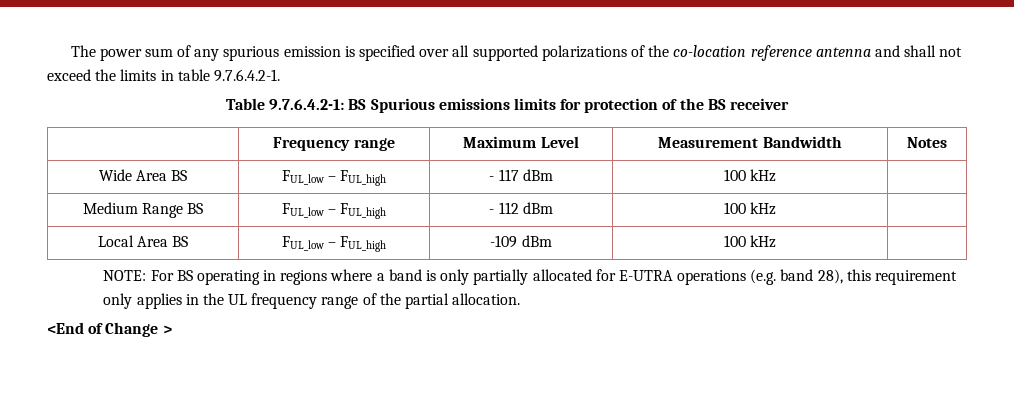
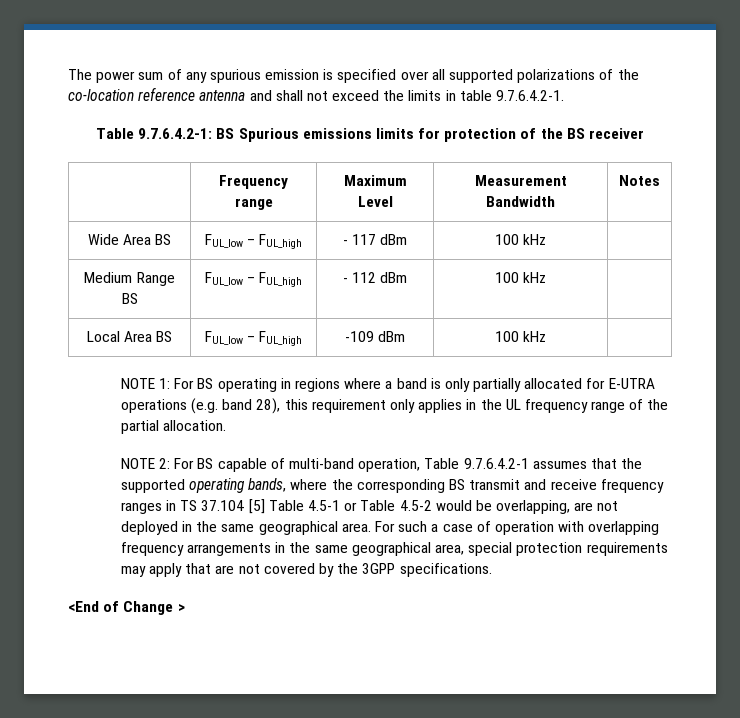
- NOTE: For BS operating in regions where a band is only partially allocated for E-UTRA operations (e.g. band 28), this requirement only applies in the UL frequency range of the partial allocation.
+ NOTE 1: For BS operating in regions where a band is only partially allocated for E-UTRA operations (e.g. band 28), this requirement only applies in the UL frequency range of the partial allocation.
+ NOTE 2: For BS capable of multi-band operation, Table 9.7.6.4.2-1 assumes that the supported operating bands, where the corresponding BS transmit and receive frequency ranges in TS 37.104 [5] Table 4.5-1 or Table 4.5-2 would be overlapping, are not deployed in the same geographical area. For such a case of operation with overlapping frequency arrangements in the same geographical area, special protection requirements may apply that are not covered by the 3GPP specifications.

